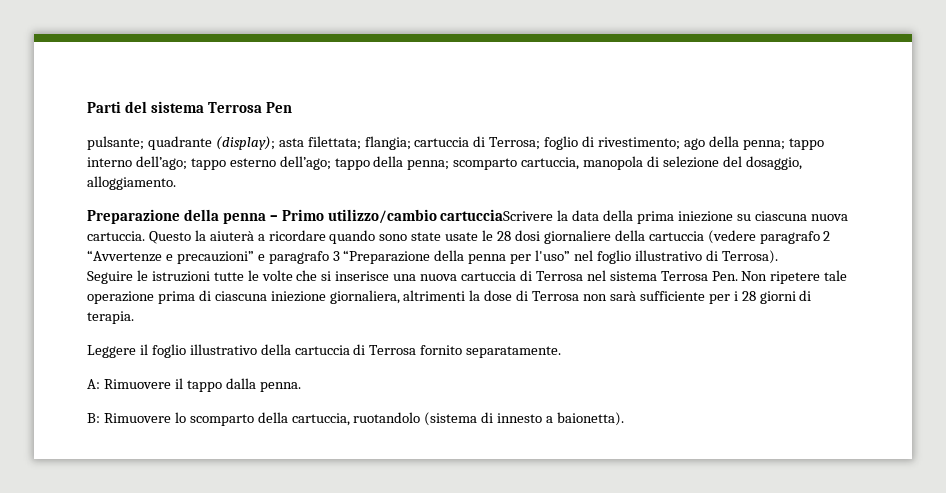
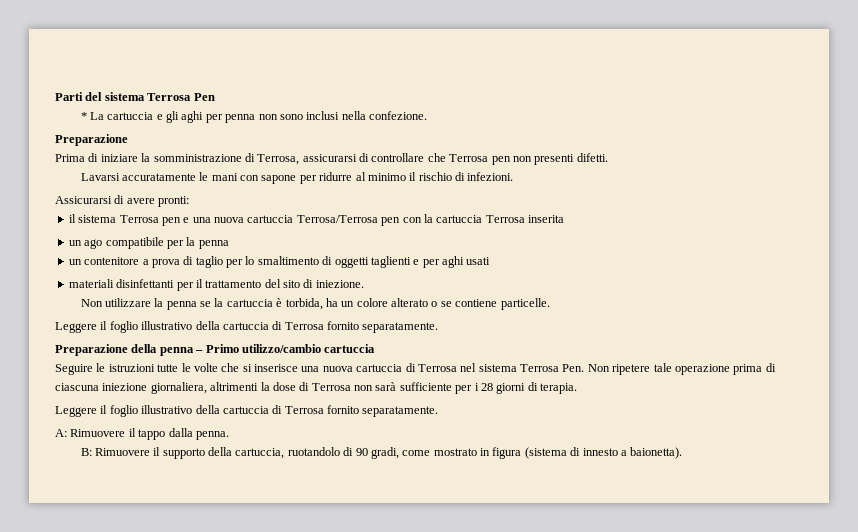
- pulsante; quadrante (display); asta filettata; flangia; cartuccia di Terrosa; foglio di rivestimento; ago della penna; tappo interno dell’ago; tappo esterno dell’ago; tappo della penna; scomparto cartuccia, manopola di selezione del dosaggio, alloggiamento.
+ * La cartuccia e gli aghi per penna non sono inclusi nella confezione.
+ Preparazione
+ Prima di iniziare la somministrazione di Terrosa, assicurarsi di controllare che Terrosa pen non presenti difetti.
+ Lavarsi accuratamente le mani con sapone per ridurre al minimo il rischio di infezioni.
+ Assicurarsi di avere pronti:
+ il sistema Terrosa pen e una nuova cartuccia Terrosa/Terrosa pen con la cartuccia Terrosa inserita
+ un ago compatibile per la penna
+ un contenitore a prova di taglio per lo smaltimento di oggetti taglienti e per aghi usati
+ materiali disinfettanti per il trattamento del sito di iniezione.
+ Non utilizzare la penna se la cartuccia è torbida, ha un colore alterato o se contiene particelle.
+ Leggere il foglio illustrativo della cartuccia di Terrosa fornito separatamente.
- Preparazione della penna – Primo utilizzo/cambio cartucciaScrivere la data della prima iniezione su ciascuna nuova cartuccia. Questo la aiuterà a ricordare quando sono state usate le 28 dosi giornaliere della cartuccia (vedere paragrafo 2 “Avvertenze e precauzioni” e paragrafo 3 “Preparazione della penna per l'uso” nel foglio illustrativo di Terrosa).
+ Preparazione della penna – Primo utilizzo/cambio cartuccia
- B: Rimuovere lo scomparto della cartuccia, ruotandolo (sistema di innesto a baionetta).
+ B: Rimuovere il supporto della cartuccia, ruotandolo di 90 gradi, come mostrato in figura (sistema di innesto a baionetta).

